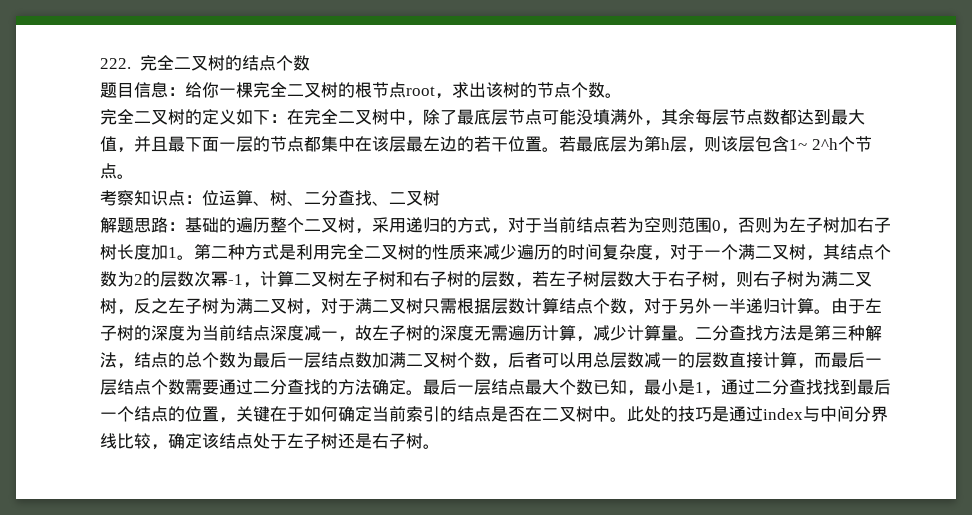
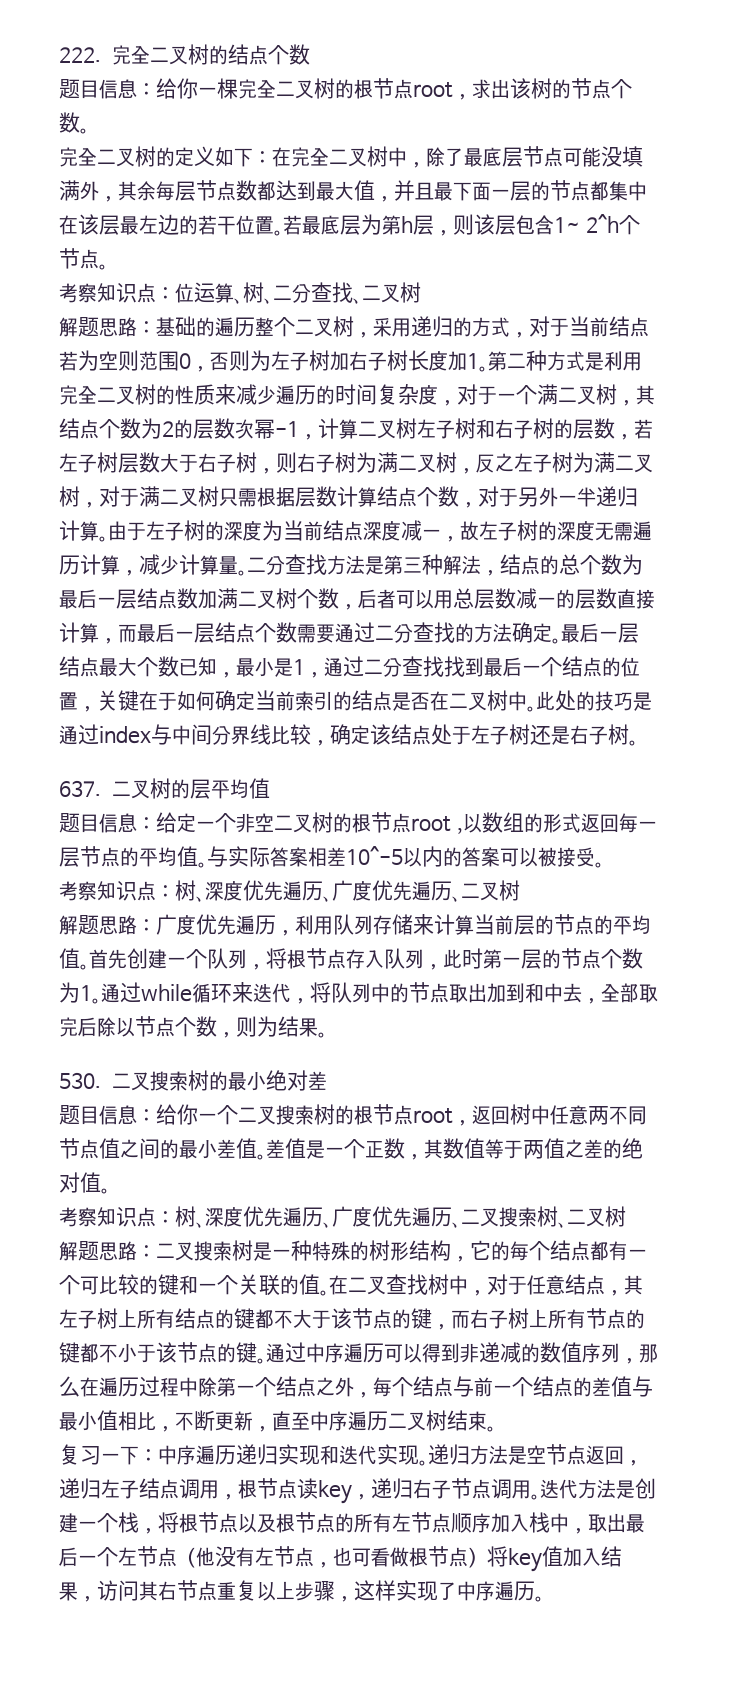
+ 637.二叉树的层平均值
+ 题目信息：给定一个非空二叉树的根节点root ,以数组的形式返回每一层节点的平均值。与实际答案相差10^-5以内的答案可以被接受。
+ 考察知识点：树、深度优先遍历、广度优先遍历、二叉树
+ 解题思路：广度优先遍历，利用队列存储来计算当前层的节点的平均值。首先创建一个队列，将根节点存入队列，此时第一层的节点个数为1。通过while循环来迭代，将队列中的节点取出加到和中去，全部取完后除以节点个数，则为结果。
+ 530.二叉搜索树的最小绝对差
+ 题目信息：给你一个二叉搜索树的根节点root，返回树中任意两不同节点值之间的最小差值。差值是一个正数，其数值等于两值之差的绝对值。
+ 考察知识点：树、深度优先遍历、广度优先遍历、二叉搜索树、二叉树
+ 解题思路：二叉搜索树是一种特殊的树形结构，它的每个结点都有一个可比较的键和一个关联的值。在二叉查找树中，对于任意结点，其左子树上所有结点的键都不大于该节点的键，而右子树上所有节点的键都不小于该节点的键。通过中序遍历可以得到非递减的数值序列，那么在遍历过程中除第一个结点之外，每个结点与前一个结点的差值与最小值相比，不断更新，直至中序遍历二叉树结束。
+ 复习一下：中序遍历递归实现和迭代实现。递归方法是空节点返回，递归左子结点调用，根节点读key，递归右子节点调用。迭代方法是创建一个栈，将根节点以及根节点的所有左节点顺序加入栈中，取出最后一个左节点（他没有左节点，也可看做根节点）将key值加入结果，访问其右节点重复以上步骤，这样实现了中序遍历。

